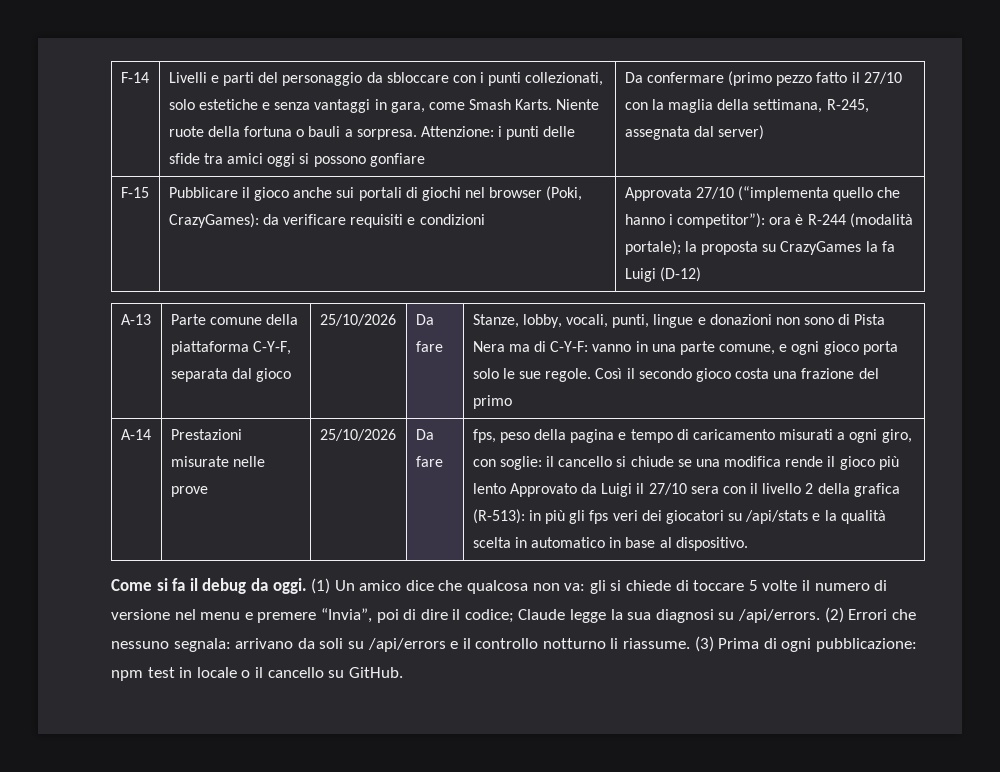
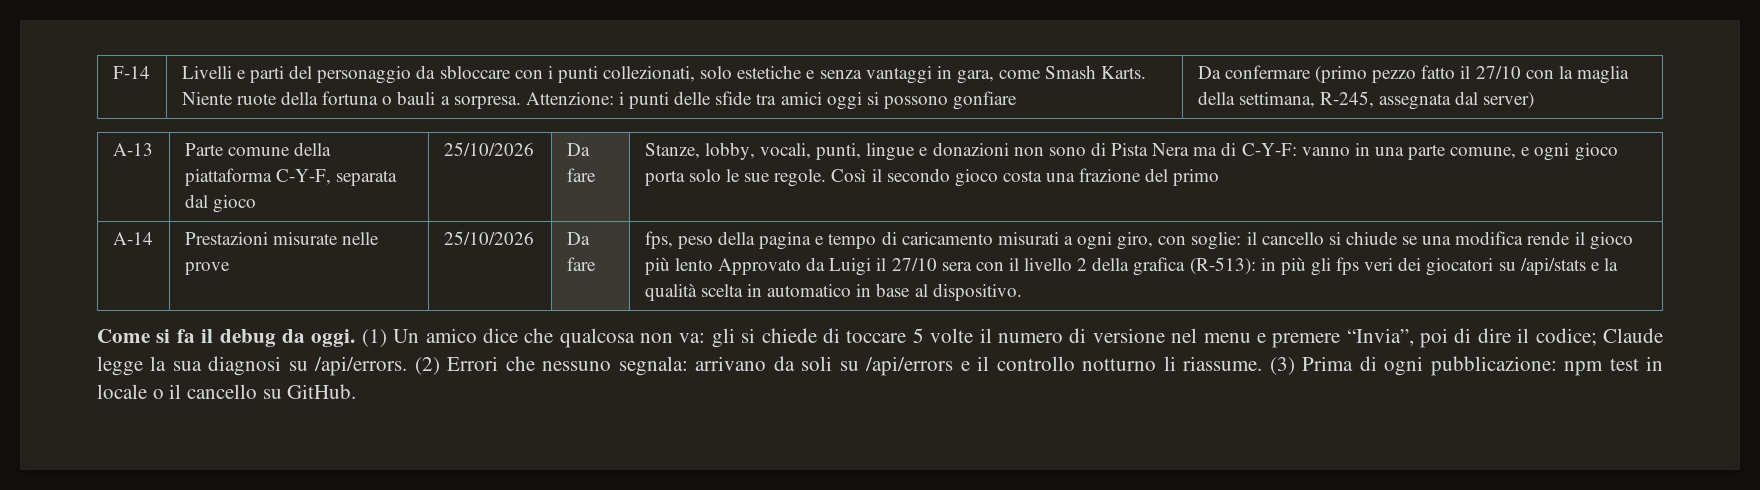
- F-15 | Pubblicare il gioco anche sui portali di giochi nel browser (Poki, CrazyGames): da verificare requisiti e condizioni | Approvata 27/10 (“implementa quello che hanno i competitor”): ora è R-244 (modalità portale); la proposta su CrazyGames la fa Luigi (D-12)

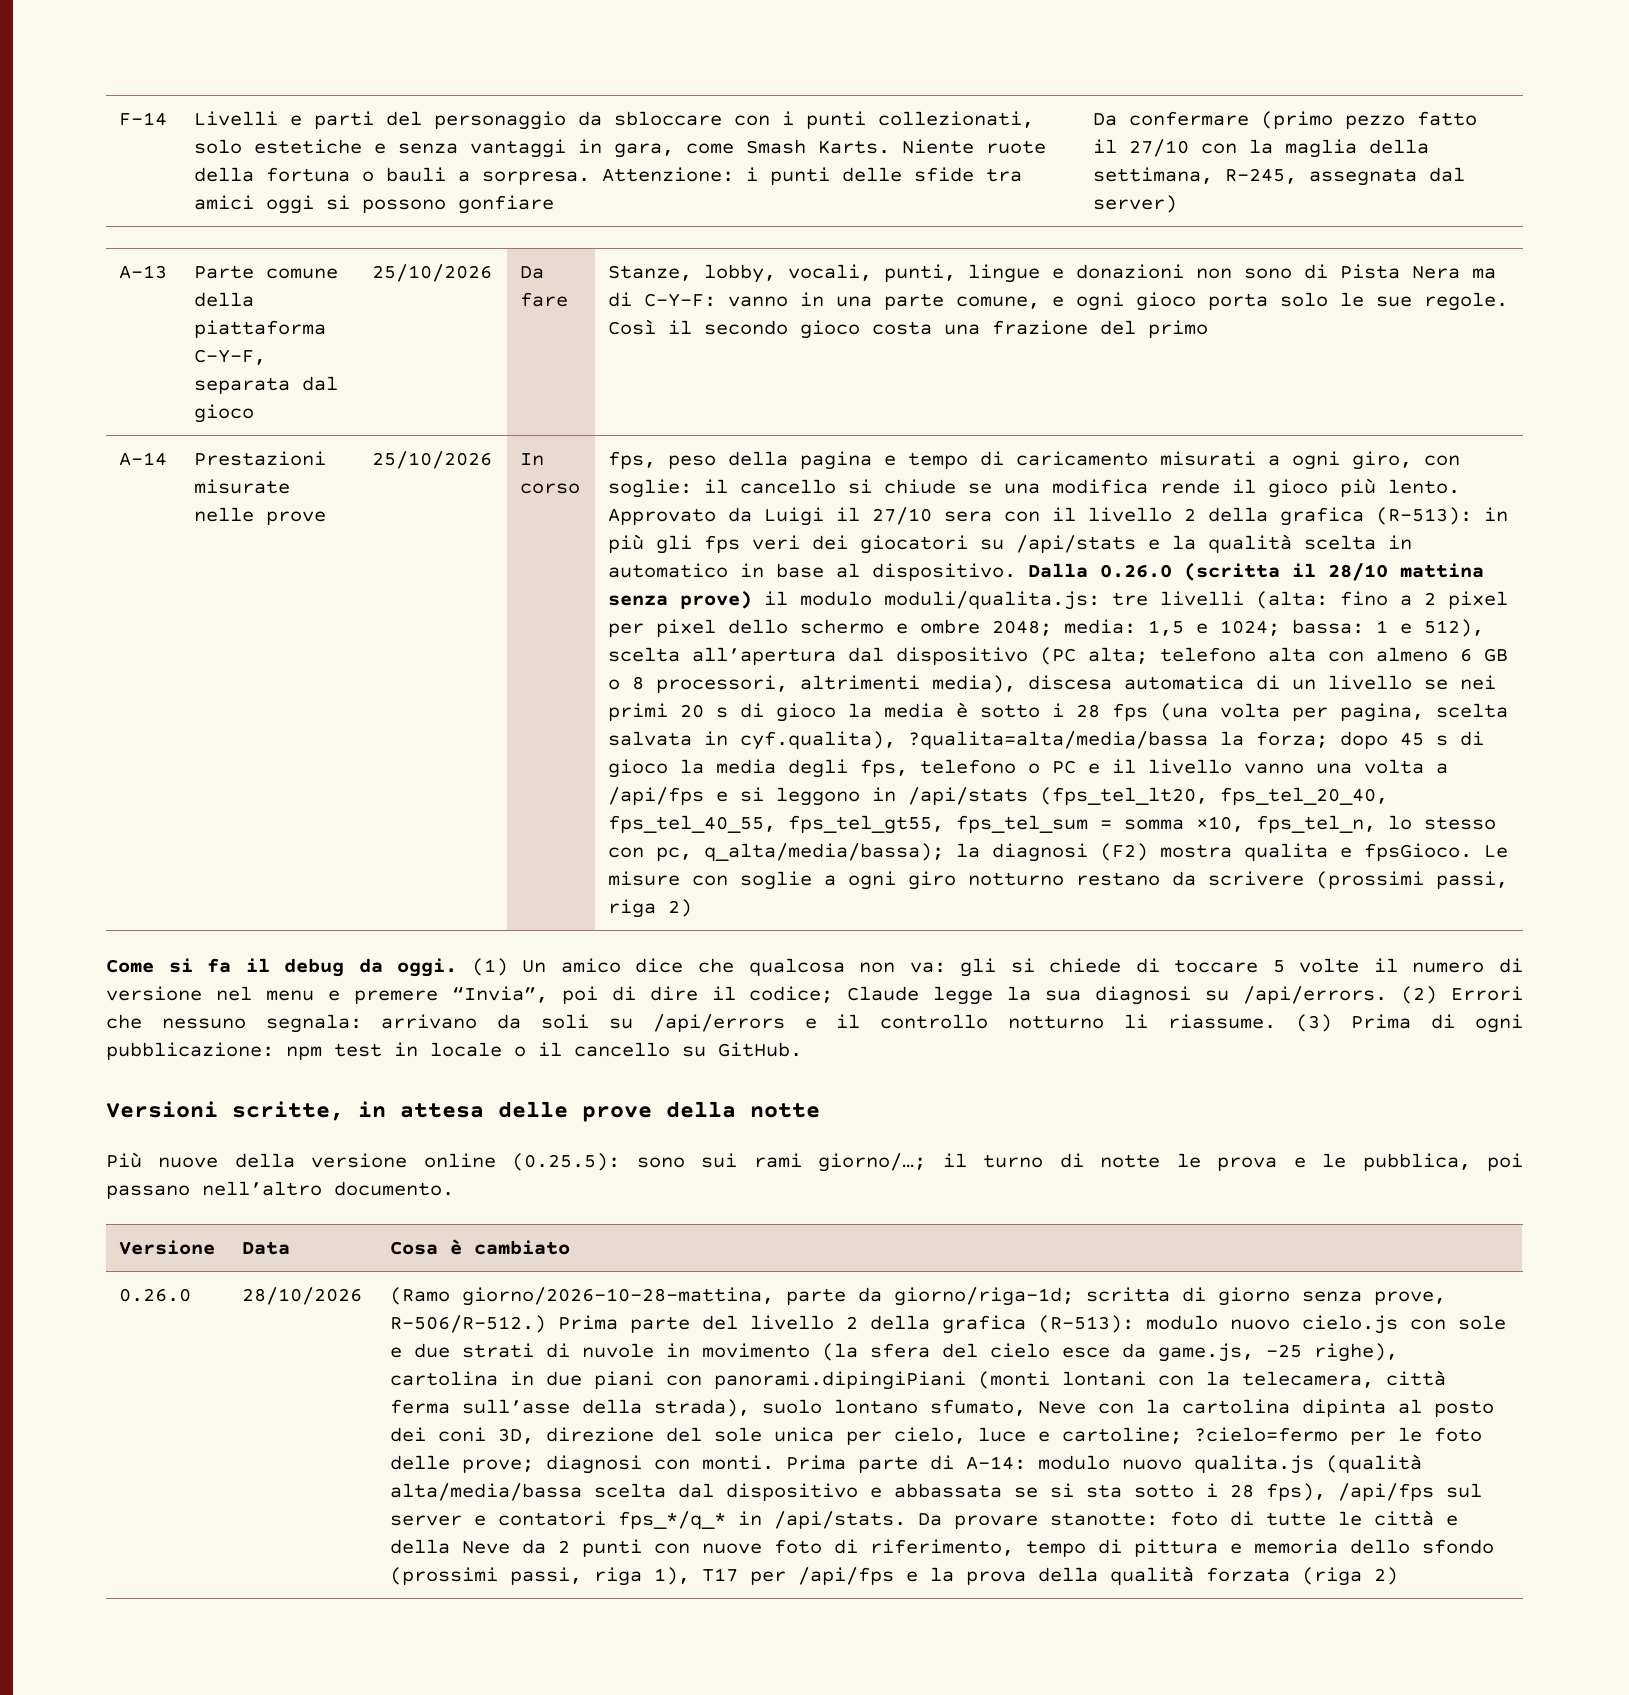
- Prestazioni misurate nelle prove | 25/10/2026 | Da fare
+ Prestazioni misurate nelle prove | 25/10/2026 | In corso
- fps, peso della pagina e tempo di caricamento misurati a ogni giro, con soglie: il cancello si chiude se una modifica rende il gioco più lento Approvato da Luigi il 27/10 sera con il livello 2 della grafica (R-513): in più gli fps veri dei giocatori su /api/stats e la qualità scelta in automatico in base al dispositivo.
+ fps, peso della pagina e tempo di caricamento misurati a ogni giro, con soglie: il cancello si chiude se una modifica rende il gioco più lento. Approvato da Luigi il 27/10 sera con il livello 2 della grafica (R-513): in più gli fps veri dei giocatori su /api/stats e la qualità scelta in automatico in base al dispositivo. Dalla 0.26.0 (scritta il 28/10 mattina senza prove) il modulo moduli/qualita.js: tre livelli (alta: fino a 2 pixel per pixel dello schermo e ombre 2048; media: 1,5 e 1024; bassa: 1 e 512), scelta all’apertura dal dispositivo (PC alta; telefono alta con almeno 6 GB o 8 processori, altrimenti media), discesa automatica di un livello se nei primi 20 s di gioco la media è sotto i 28 fps (una volta per pagina, scelta salvata in cyf.qualita), ?qualita=alta/media/bassa la forza; dopo 45 s di gioco la media degli fps, telefono o PC e il livello vanno una volta a /api/fps e si leggono in /api/stats (fps_tel_lt20, fps_tel_20_40, fps_tel_40_55, fps_tel_gt55, fps_tel_sum = somma ×10, fps_tel_n, lo stesso con pc, q_alta/media/bassa); la diagnosi (F2) mostra qualita e fpsGioco. Le misure con soglie a ogni giro notturno restano da scrivere (prossimi passi, riga 2)
+ Versioni scritte, in attesa delle prove della notte
+ Più nuove della versione online (0.25.5): sono sui rami giorno/…; il turno di notte le prova e le pubblica, poi passano nell’altro documento.
+ Versione | Data | Cosa è cambiato
+ 0.26.0 | 28/10/2026 | (Ramo giorno/2026-10-28-mattina, parte da giorno/riga-1d; scritta di giorno senza prove, R-506/R-512.) Prima parte del livello 2 della grafica (R-513): modulo nuovo cielo.js con sole e due strati di nuvole in movimento (la sfera del cielo esce da game.js, −25 righe), cartolina in due piani con panorami.dipingiPiani (monti lontani con la telecamera, città ferma sull’asse della strada), suolo lontano sfumato, Neve con la cartolina dipinta al posto dei coni 3D, direzione del sole unica per cielo, luce e cartoline; ?cielo=fermo per le foto delle prove; diagnosi con monti. Prima parte di A-14: modulo nuovo qualita.js (qualità alta/media/bassa scelta dal dispositivo e abbassata se si sta sotto i 28 fps), /api/fps sul server e contatori fps_*/q_* in /api/stats. Da provare stanotte: foto di tutte le città e della Neve da 2 punti con nuove foto di riferimento, tempo di pittura e memoria dello sfondo (prossimi passi, riga 1), T17 per /api/fps e la prova della qualità forzata (riga 2)

